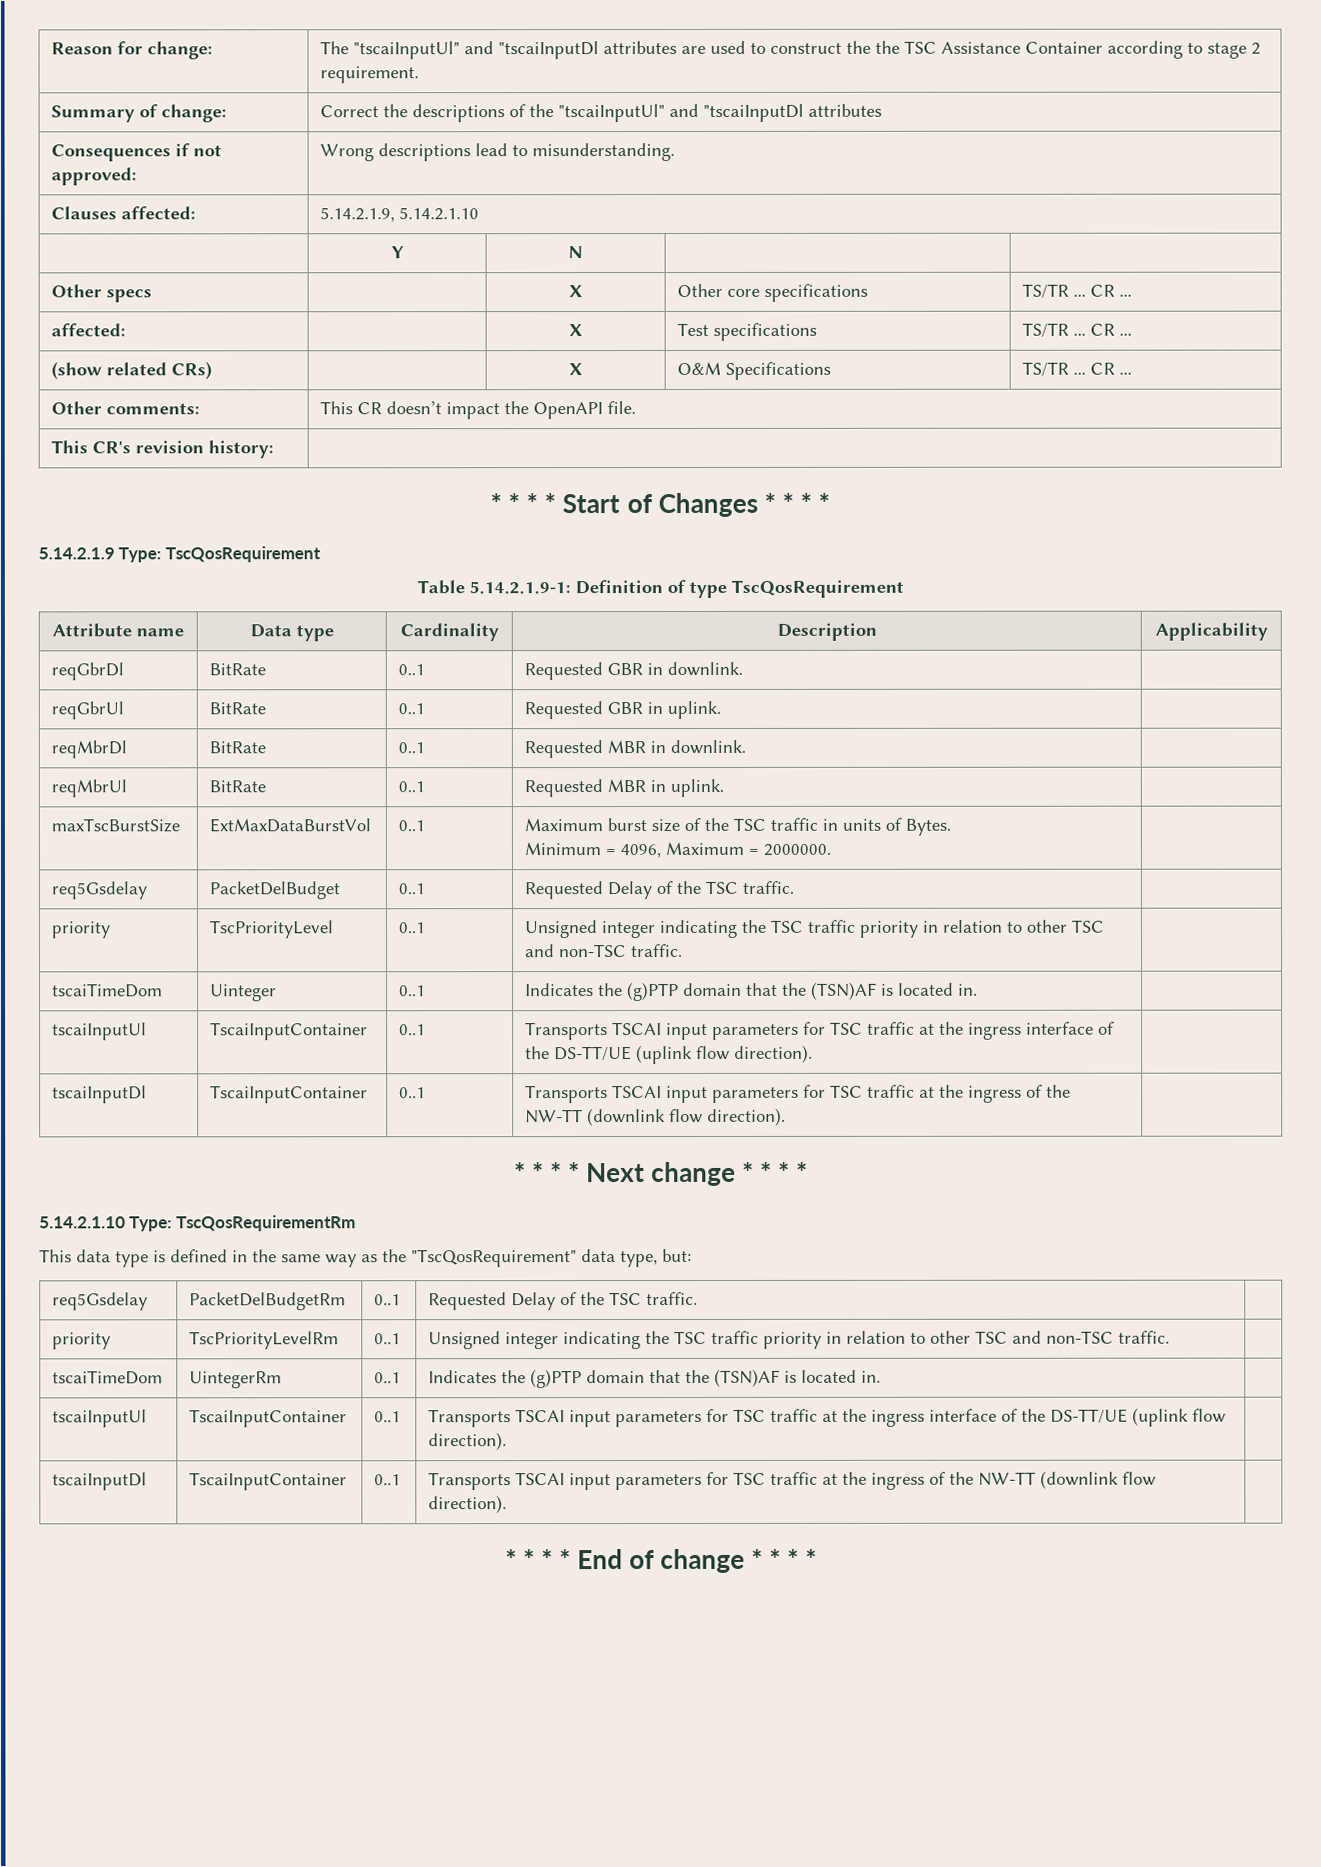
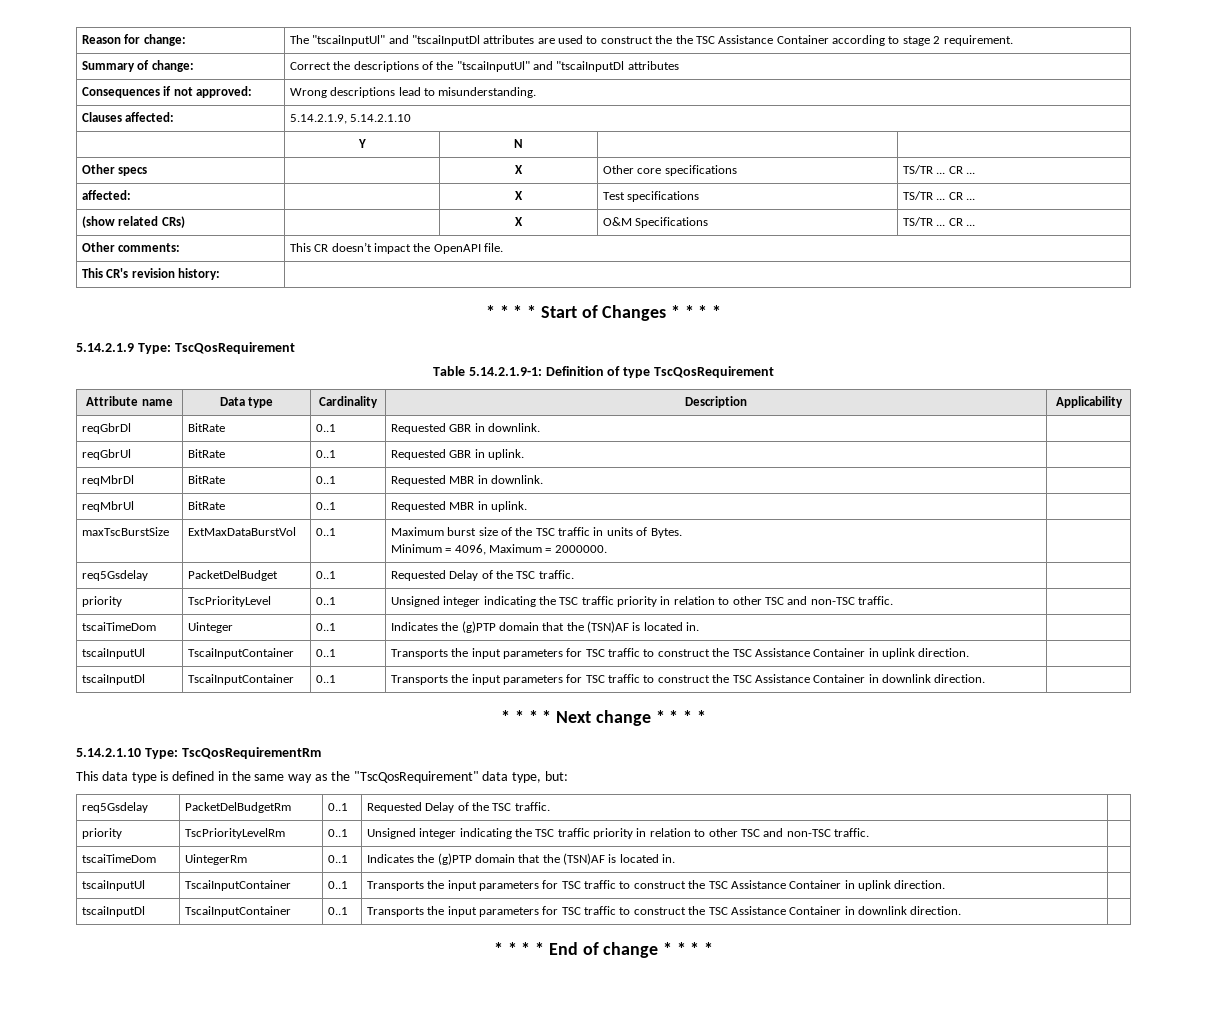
  tscaiTimeDom | Uinteger | 0..1 | Indicates the (g)PTP domain that the (TSN)AF is located in. |
- tscaiInputUl | TscaiInputContainer | 0..1 | Transports TSCAI input parameters for TSC traffic at the ingress interface of the DS-TT/UE (uplink flow direction). |
- tscaiInputDl | TscaiInputContainer | 0..1 | Transports TSCAI input parameters for TSC traffic at the ingress of the NW-TT (downlink flow direction). |
+ tscaiInputUl | TscaiInputContainer | 0..1 | Transports the input parameters for TSC traffic to construct the TSC Assistance Container in uplink direction. |
+ tscaiInputDl | TscaiInputContainer | 0..1 | Transports the input parameters for TSC traffic to construct the TSC Assistance Container in downlink direction. |
  tscaiTimeDom | UintegerRm | 0..1 | Indicates the (g)PTP domain that the (TSN)AF is located in. |
- tscaiInputUl | TscaiInputContainer | 0..1 | Transports TSCAI input parameters for TSC traffic at the ingress interface of the DS-TT/UE (uplink flow direction). |
- tscaiInputDl | TscaiInputContainer | 0..1 | Transports TSCAI input parameters for TSC traffic at the ingress of the NW-TT (downlink flow direction). |
+ tscaiInputUl | TscaiInputContainer | 0..1 | Transports the input parameters for TSC traffic to construct the TSC Assistance Container in uplink direction. |
+ tscaiInputDl | TscaiInputContainer | 0..1 | Transports the input parameters for TSC traffic to construct the TSC Assistance Container in downlink direction. |

